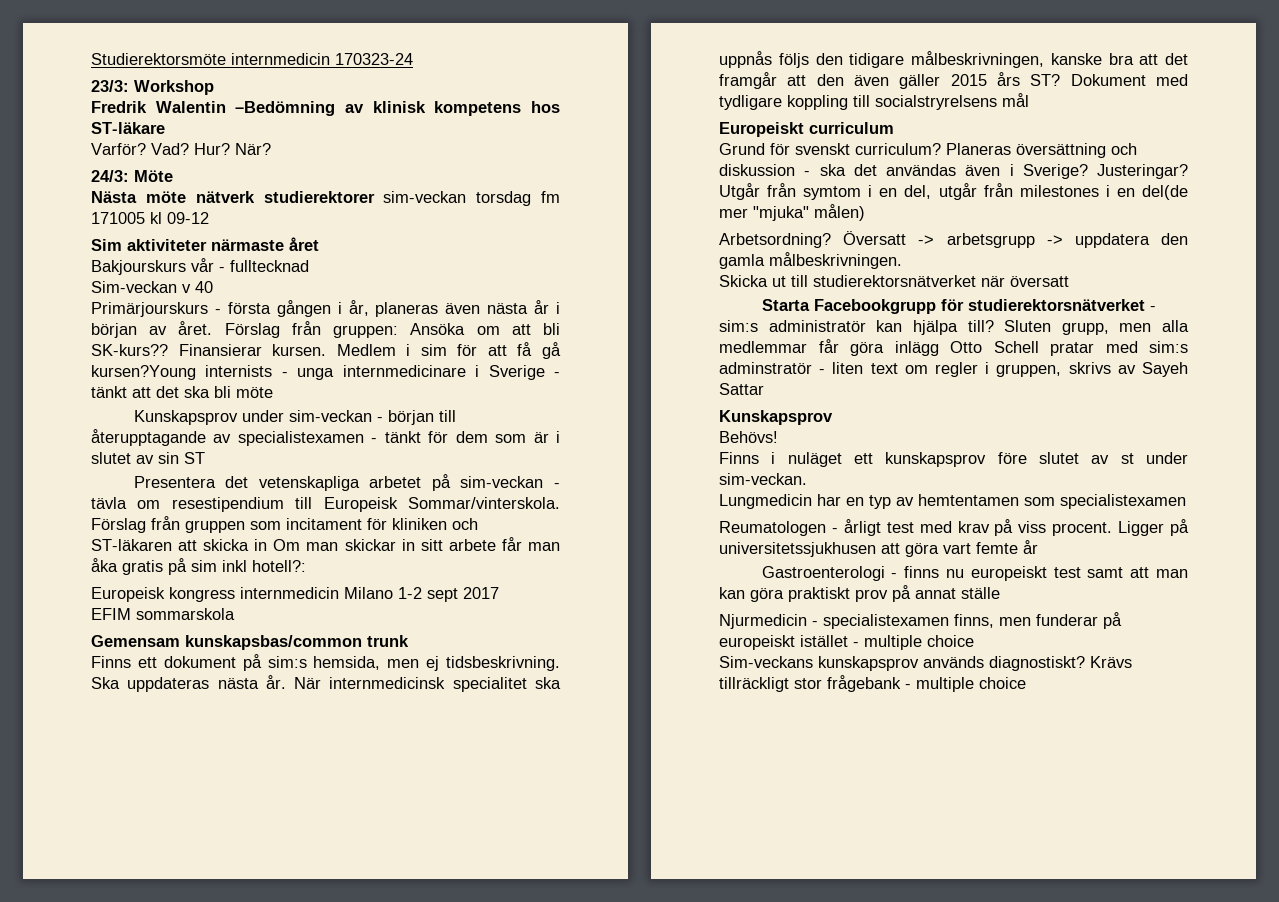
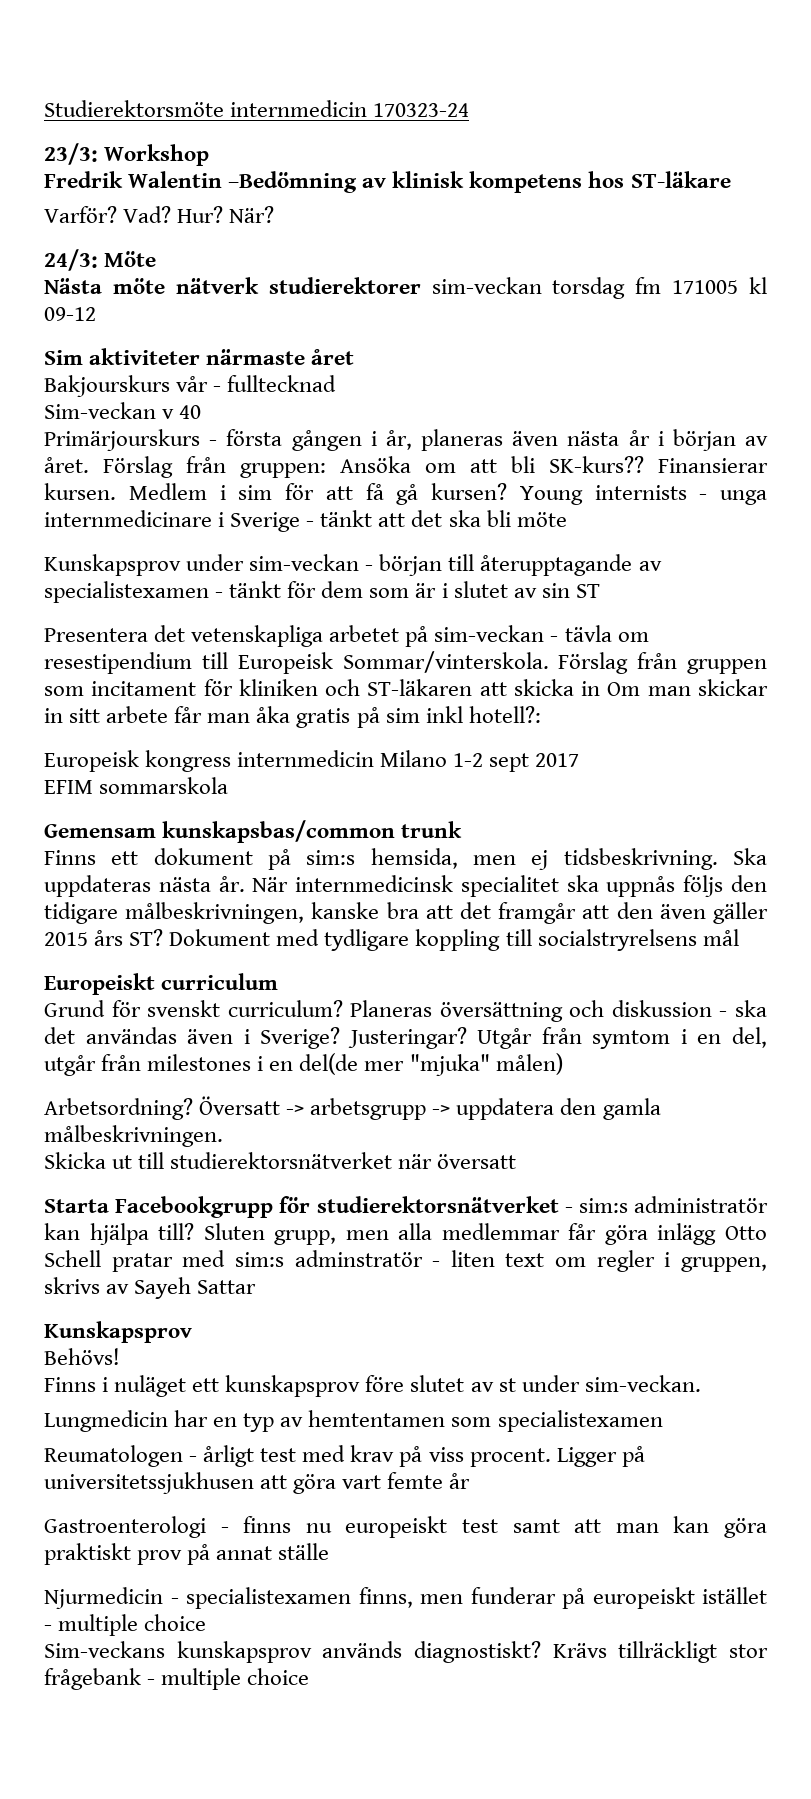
- Medlem i sim för att få gå kursen?Young internists - unga internmedicinare i Sverige - tänkt att det ska bli möte
+ Medlem i sim för att få gå kursen? Young internists - unga internmedicinare i Sverige - tänkt att det ska bli möte

